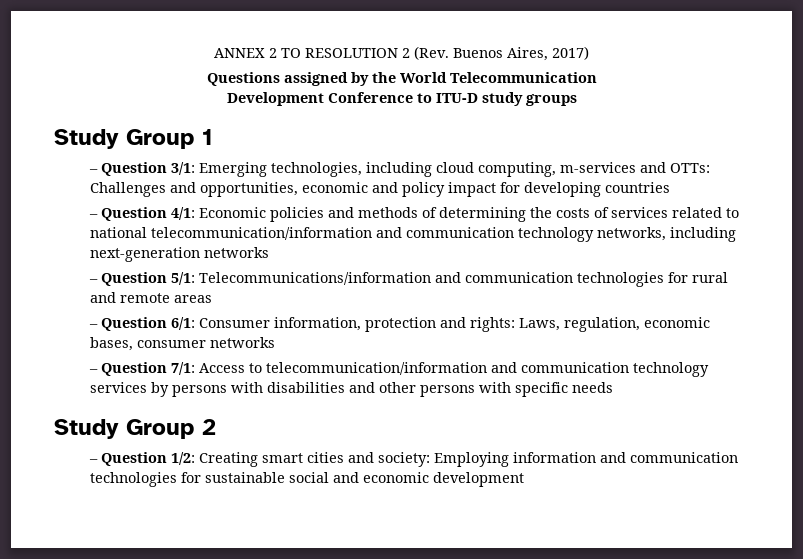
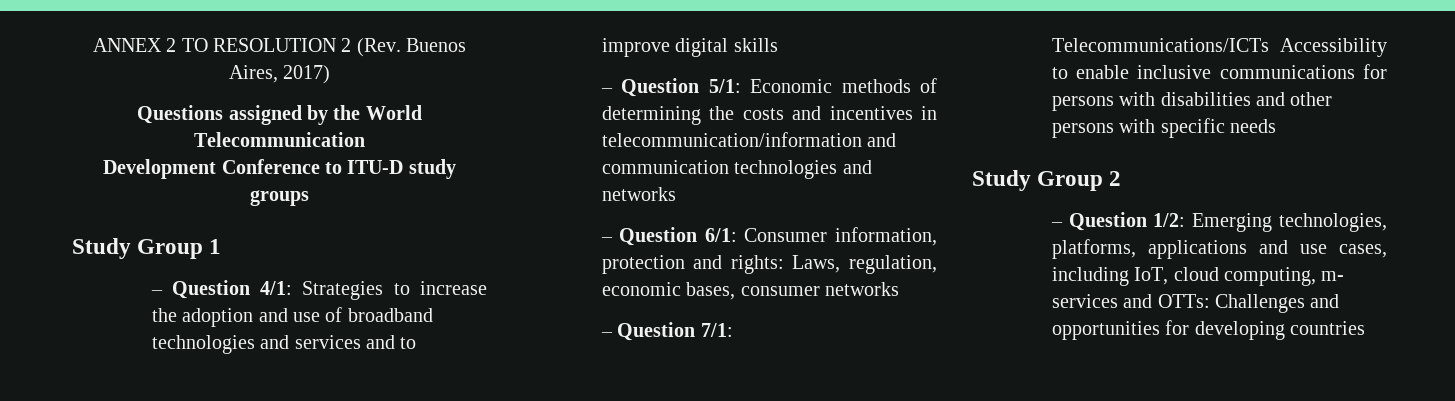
- – Question 3/1: Emerging technologies, including cloud computing, m-services and OTTs: Challenges and opportunities, economic and policy impact for developing countries
- – Question 4/1: Economic policies and methods of determining the costs of services related to national telecommunication/information and communication technology networks, including next-generation networks
- – Question 5/1: Telecommunications/information and communication technologies for rural and remote areas
+ – Question 4/1: Strategies to increase the adoption and use of broadband technologies and services and to improve digital skills
+ – Question 5/1: Economic methods of determining the costs and incentives in telecommunication/information and communication technologies and networks
- – Question 7/1: Access to telecommunication/information and communication technology services by persons with disabilities and other persons with specific needs
+ – Question 7/1: Telecommunications/ICTs Accessibility to enable inclusive communications for persons with disabilities and other persons with specific needs
- – Question 1/2: Creating smart cities and society: Employing information and communication technologies for sustainable social and economic development
+ – Question 1/2: Emerging technologies, platforms, applications and use cases, including IoT, cloud computing, m- services and OTTs: Challenges and opportunities for developing countries

